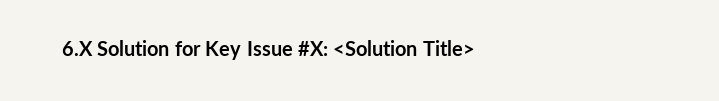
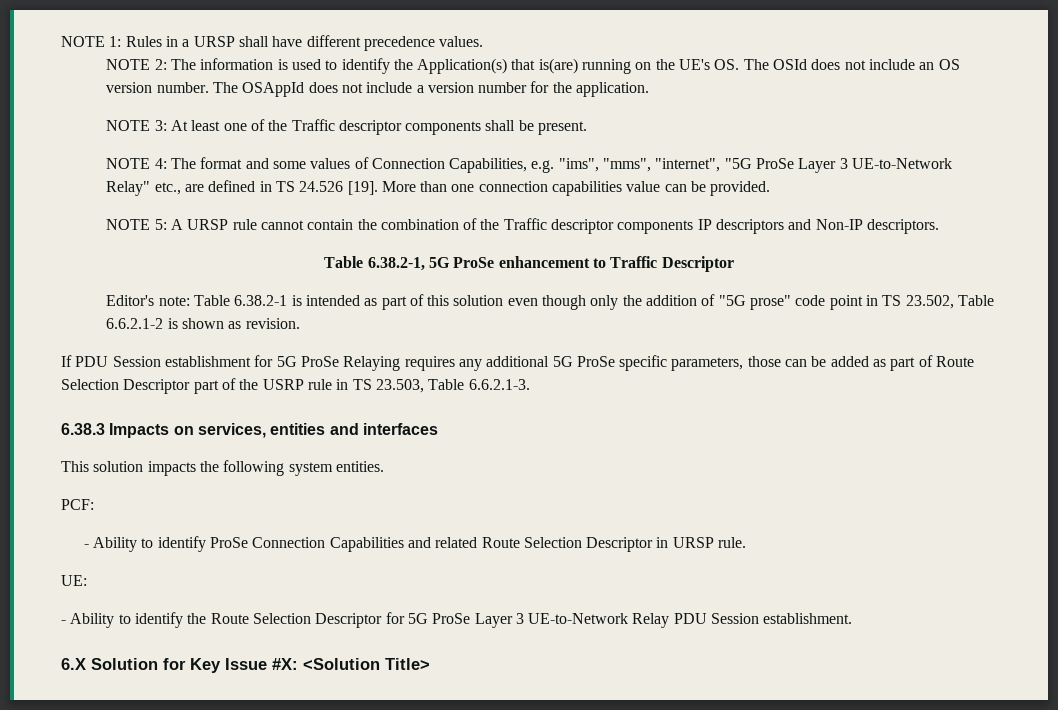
+ NOTE 1: Rules in a URSP shall have different precedence values.
+ NOTE 2: The information is used to identify the Application(s) that is(are) running on the UE's OS. The OSId does not include an OS version number. The OSAppId does not include a version number for the application.
+ NOTE 3: At least one of the Traffic descriptor components shall be present.
+ NOTE 4: The format and some values of Connection Capabilities, e.g. "ims", "mms", "internet", "5G ProSe Layer 3 UE-to-Network Relay" etc., are defined in TS 24.526 [19]. More than one connection capabilities value can be provided.
+ NOTE 5: A URSP rule cannot contain the combination of the Traffic descriptor components IP descriptors and Non-IP descriptors.
+ Table 6.38.2-1, 5G ProSe enhancement to Traffic Descriptor
+ Editor's note: Table 6.38.2-1 is intended as part of this solution even though only the addition of "5G prose" code point in TS 23.502, Table 6.6.2.1-2 is shown as revision.
+ If PDU Session establishment for 5G ProSe Relaying requires any additional 5G ProSe specific parameters, those can be added as part of Route Selection Descriptor part of the USRP rule in TS 23.503, Table 6.6.2.1-3.
+ 6.38.3 Impacts on services, entities and interfaces
+ This solution impacts the following system entities.
+ PCF:
+ - Ability to identify ProSe Connection Capabilities and related Route Selection Descriptor in URSP rule.
+ UE:
+ - Ability to identify the Route Selection Descriptor for 5G ProSe Layer 3 UE-to-Network Relay PDU Session establishment.

